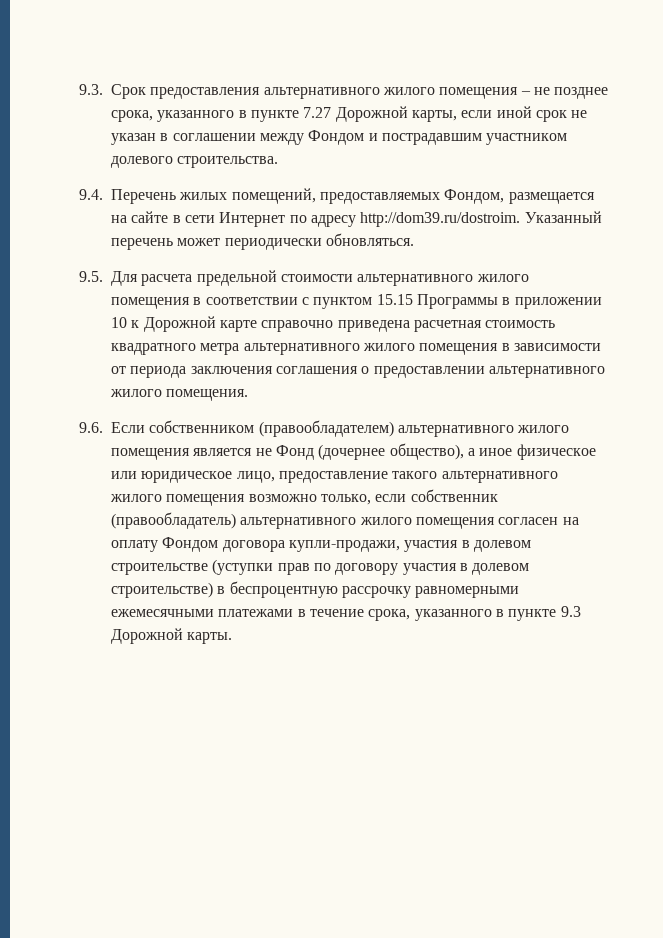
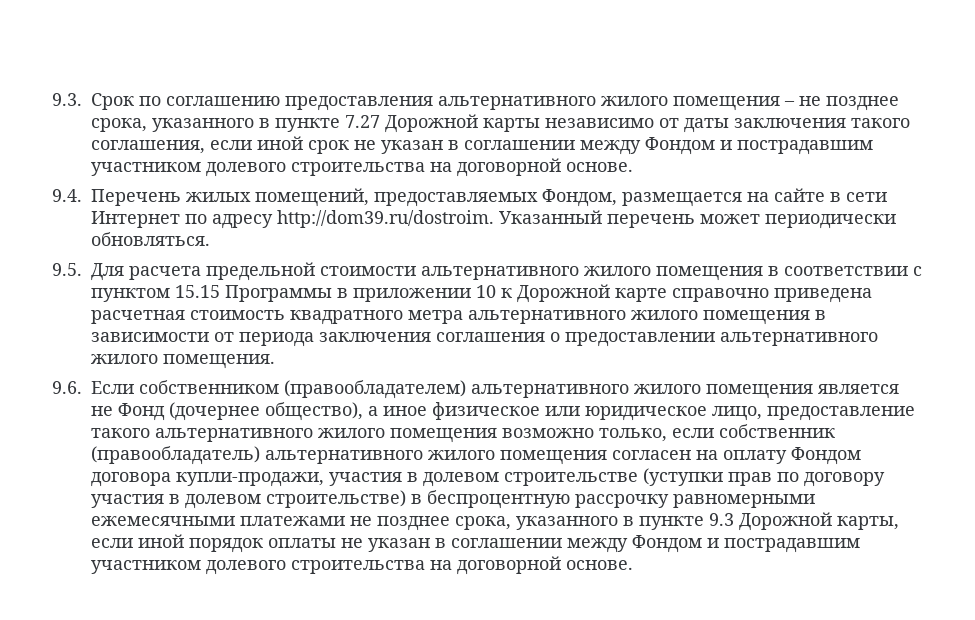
- 9.3. Срок предоставления альтернативного жилого помещения – не позднее срока, указанного в пункте 7.27 Дорожной карты, если иной срок не указан в соглашении между Фондом и пострадавшим участником долевого строительства.
+ 9.3. Срок по соглашению предоставления альтернативного жилого помещения – не позднее срока, указанного в пункте 7.27 Дорожной карты независимо от даты заключения такого соглашения, если иной срок не указан в соглашении между Фондом и пострадавшим участником долевого строительства на договорной основе.
- 9.6. Если собственником (правообладателем) альтернативного жилого помещения является не Фонд (дочернее общество), а иное физическое или юридическое лицо, предоставление такого альтернативного жилого помещения возможно только, если собственник (правообладатель) альтернативного жилого помещения согласен на оплату Фондом договора купли-продажи, участия в долевом строительстве (уступки прав по договору участия в долевом строительстве) в беспроцентную рассрочку равномерными ежемесячными платежами в течение срока, указанного в пункте 9.3 Дорожной карты.
+ 9.6. Если собственником (правообладателем) альтернативного жилого помещения является не Фонд (дочернее общество), а иное физическое или юридическое лицо, предоставление такого альтернативного жилого помещения возможно только, если собственник (правообладатель) альтернативного жилого помещения согласен на оплату Фондом договора купли-продажи, участия в долевом строительстве (уступки прав по договору участия в долевом строительстве) в беспроцентную рассрочку равномерными ежемесячными платежами не позднее срока, указанного в пункте 9.3 Дорожной карты, если иной порядок оплаты не указан в соглашении между Фондом и пострадавшим участником долевого строительства на договорной основе.

